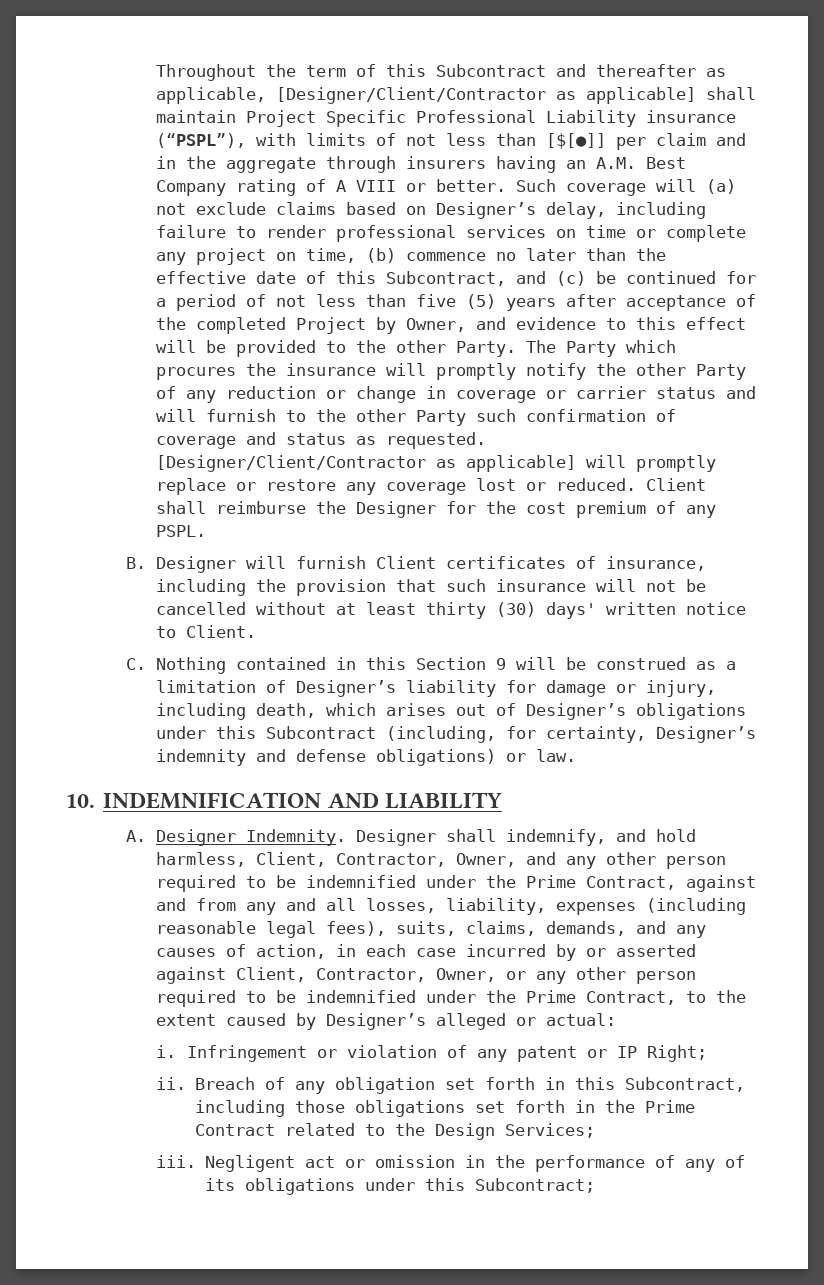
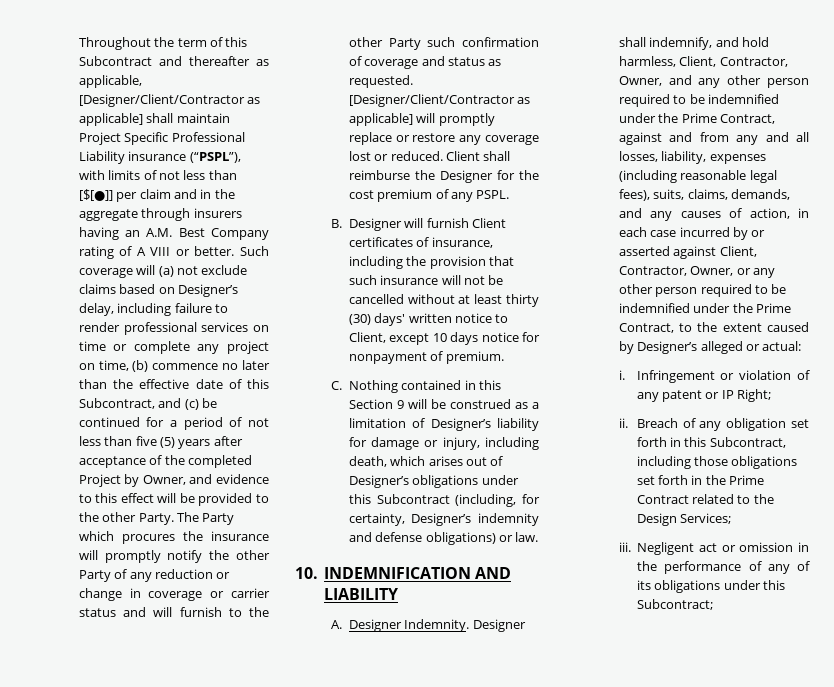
- B. Designer will furnish Client certificates of insurance, including the provision that such insurance will not be cancelled without at least thirty (30) days' written notice to Client.
+ B. Designer will furnish Client certificates of insurance, including the provision that such insurance will not be cancelled without at least thirty (30) days' written notice to Client, except 10 days notice for nonpayment of premium.

